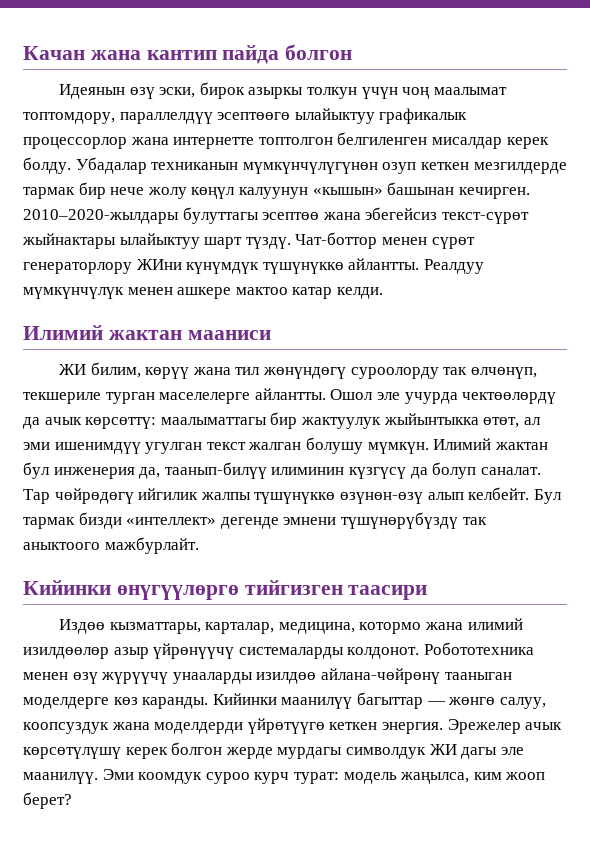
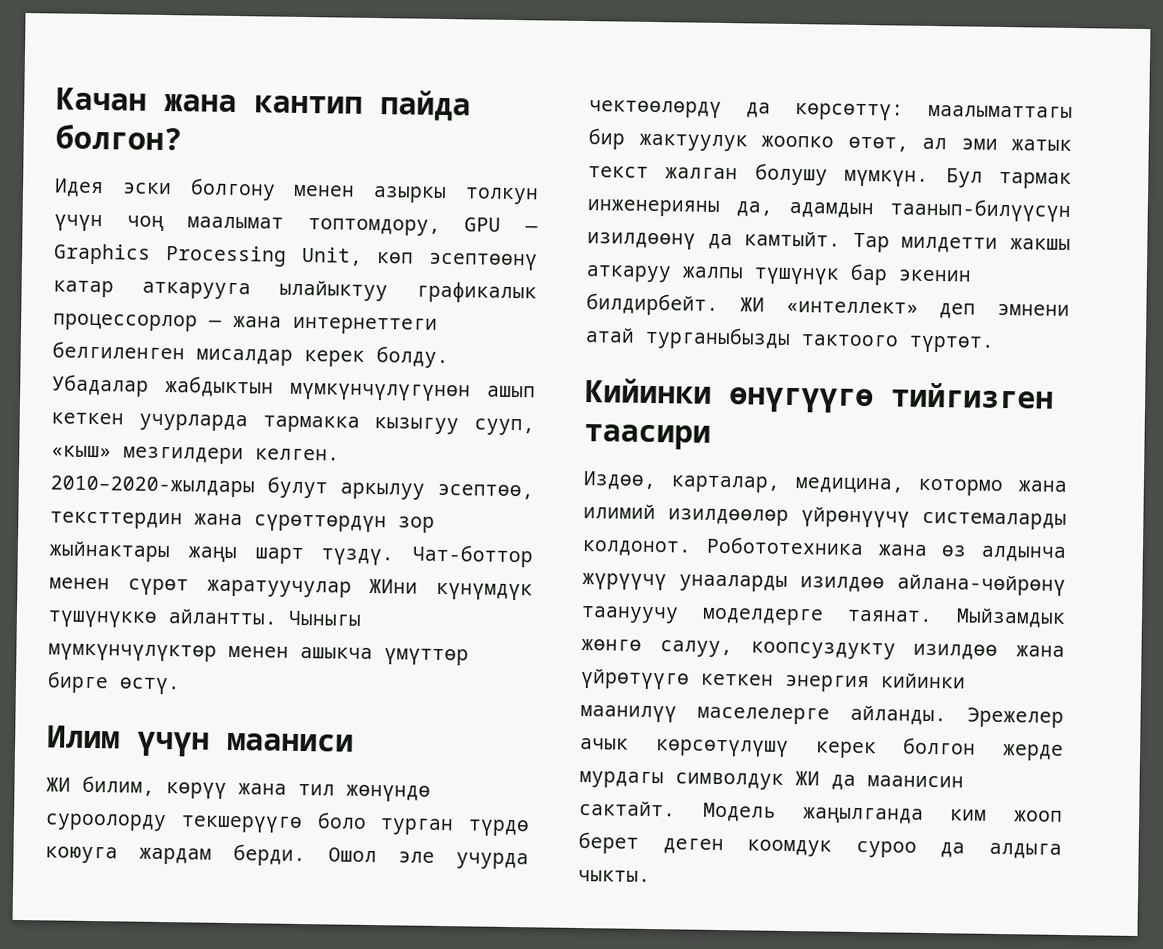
- Качан жана кантип пайда болгон
- Идеянын өзү эски, бирок азыркы толкун үчүн чоң маалымат топтомдору, параллелдүү эсептөөгө ылайыктуу графикалык процессорлор жана интернетте топтолгон белгиленген мисалдар керек болду.
+ Качан жана кантип пайда болгон?
+ Идея эски болгону менен азыркы толкун үчүн чоң маалымат топтомдору, GPU — Graphics Processing Unit, көп эсептөөнү катар аткарууга ылайыктуу графикалык процессорлор — жана интернеттеги белгиленген мисалдар керек болду.
- Убадалар техниканын мүмкүнчүлүгүнөн озуп кеткен мезгилдерде тармак бир нече жолу көңүл калуунун «кышын» башынан кечирген. 2010–2020-жылдары булуттагы эсептөө жана эбегейсиз текст-сүрөт жыйнактары ылайыктуу шарт түздү.
+ Убадалар жабдыктын мүмкүнчүлүгүнөн ашып кеткен учурларда тармакка кызыгуу сууп, «кыш» мезгилдери келген. 2010–2020-жылдары булут аркылуу эсептөө, тексттердин жана сүрөттөрдүн зор жыйнактары жаңы шарт түздү.
- Чат-боттор менен сүрөт генераторлору ЖИни күнүмдүк түшүнүккө айлантты.
+ Чат-боттор менен сүрөт жаратуучулар ЖИни күнүмдүк түшүнүккө айлантты.
- Реалдуу мүмкүнчүлүк менен ашкере мактоо катар келди.
- Илимий жактан мааниси
+ Чыныгы мүмкүнчүлүктөр менен ашыкча үмүттөр бирге өстү.
+ Илим үчүн мааниси
- ЖИ билим, көрүү жана тил жөнүндөгү суроолорду так өлчөнүп, текшериле турган маселелерге айлантты.
+ ЖИ билим, көрүү жана тил жөнүндө суроолорду текшерүүгө боло турган түрдө коюуга жардам берди.
- Ошол эле учурда чектөөлөрдү да ачык көрсөттү: маалыматтагы бир жактуулук жыйынтыкка өтөт, ал эми ишенимдүү угулган текст жалган болушу мүмкүн.
+ Ошол эле учурда чектөөлөрдү да көрсөттү: маалыматтагы бир жактуулук жоопко өтөт, ал эми жатык текст жалган болушу мүмкүн.
- Илимий жактан бул инженерия да, таанып-билүү илиминин күзгүсү да болуп саналат. Тар чөйрөдөгү ийгилик жалпы түшүнүккө өзүнөн-өзү алып келбейт. Бул тармак бизди «интеллект» дегенде эмнени түшүнөрүбүздү так аныктоого мажбурлайт.
- Кийинки өнүгүүлөргө тийгизген таасири
+ Бул тармак инженерияны да, адамдын таанып-билүүсүн изилдөөнү да камтыйт. Тар милдетти жакшы аткаруу жалпы түшүнүк бар экенин билдирбейт. ЖИ «интеллект» деп эмнени атай турганыбызды тактоого түртөт.
+ Кийинки өнүгүүгө тийгизген таасири
- Издөө кызматтары, карталар, медицина, котормо жана илимий изилдөөлөр азыр үйрөнүүчү системаларды колдонот.
+ Издөө, карталар, медицина, котормо жана илимий изилдөөлөр үйрөнүүчү системаларды колдонот.
- Робототехника менен өзү жүрүүчү унааларды изилдөө айлана-чөйрөнү тааныган моделдерге көз каранды. Кийинки маанилүү багыттар — жөнгө салуу, коопсуздук жана моделдерди үйрөтүүгө кеткен энергия.
+ Робототехника жана өз алдынча жүрүүчү унааларды изилдөө айлана-чөйрөнү таануучу моделдерге таянат. Мыйзамдык жөнгө салуу, коопсуздукту изилдөө жана үйрөтүүгө кеткен энергия кийинки маанилүү маселелерге айланды.
- Эрежелер ачык көрсөтүлүшү керек болгон жерде мурдагы символдук ЖИ дагы эле маанилүү. Эми коомдук суроо курч турат: модель жаңылса, ким жооп берет?
+ Эрежелер ачык көрсөтүлүшү керек болгон жерде мурдагы символдук ЖИ да маанисин сактайт. Модель жаңылганда ким жооп берет деген коомдук суроо да алдыга чыкты.

